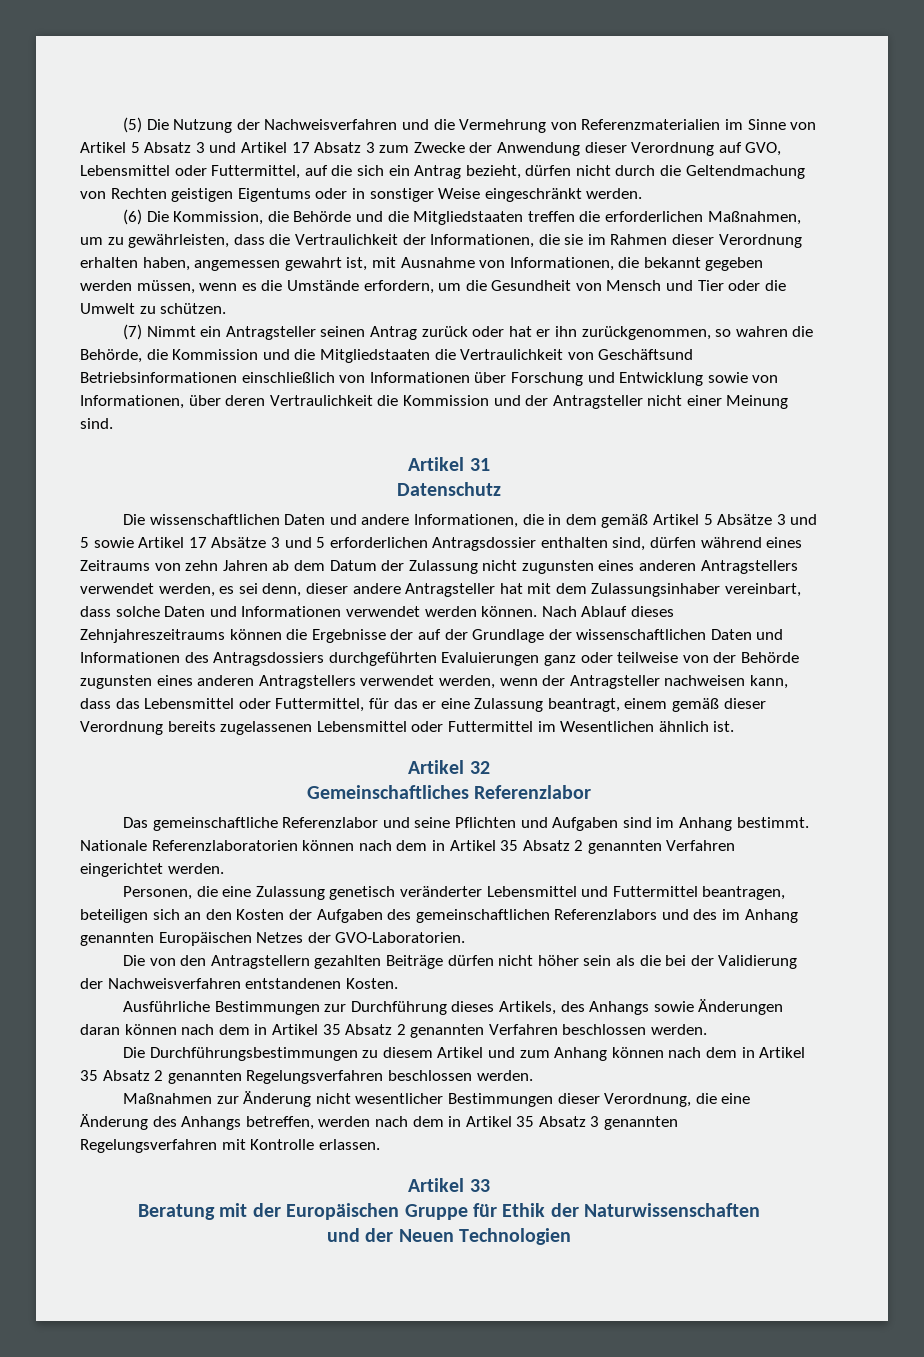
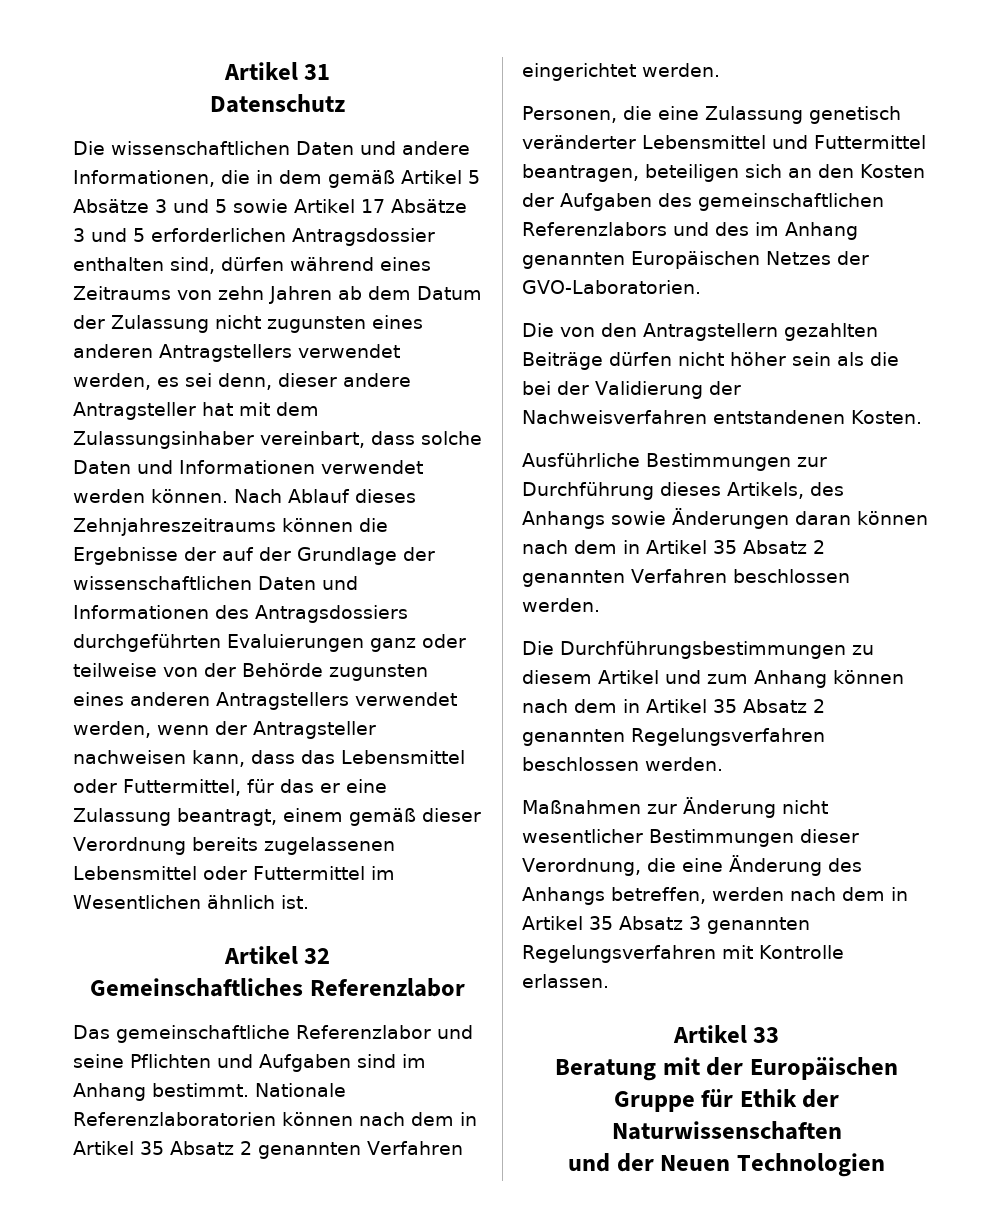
- (5) Die Nutzung der Nachweisverfahren und die Vermehrung von Referenzmaterialien im Sinne von Artikel 5 Absatz 3 und Artikel 17 Absatz 3 zum Zwecke der Anwendung dieser Verordnung auf GVO, Lebensmittel oder Futtermittel, auf die sich ein Antrag bezieht, dürfen nicht durch die Geltendmachung von Rechten geistigen Eigentums oder in sonstiger Weise eingeschränkt werden.
- (6) Die Kommission, die Behörde und die Mitgliedstaaten treffen die erforderlichen Maßnahmen, um zu gewährleisten, dass die Vertraulichkeit der Informationen, die sie im Rahmen dieser Verordnung erhalten haben, angemessen gewahrt ist, mit Ausnahme von Informationen, die bekannt gegeben werden müssen, wenn es die Umstände erfordern, um die Gesundheit von Mensch und Tier oder die Umwelt zu schützen.
- (7) Nimmt ein Antragsteller seinen Antrag zurück oder hat er ihn zurückgenommen, so wahren die Behörde, die Kommission und die Mitgliedstaaten die Vertraulichkeit von Geschäftsund Betriebsinformationen einschließlich von Informationen über Forschung und Entwicklung sowie von Informationen, über deren Vertraulichkeit die Kommission und der Antragsteller nicht einer Meinung sind.

